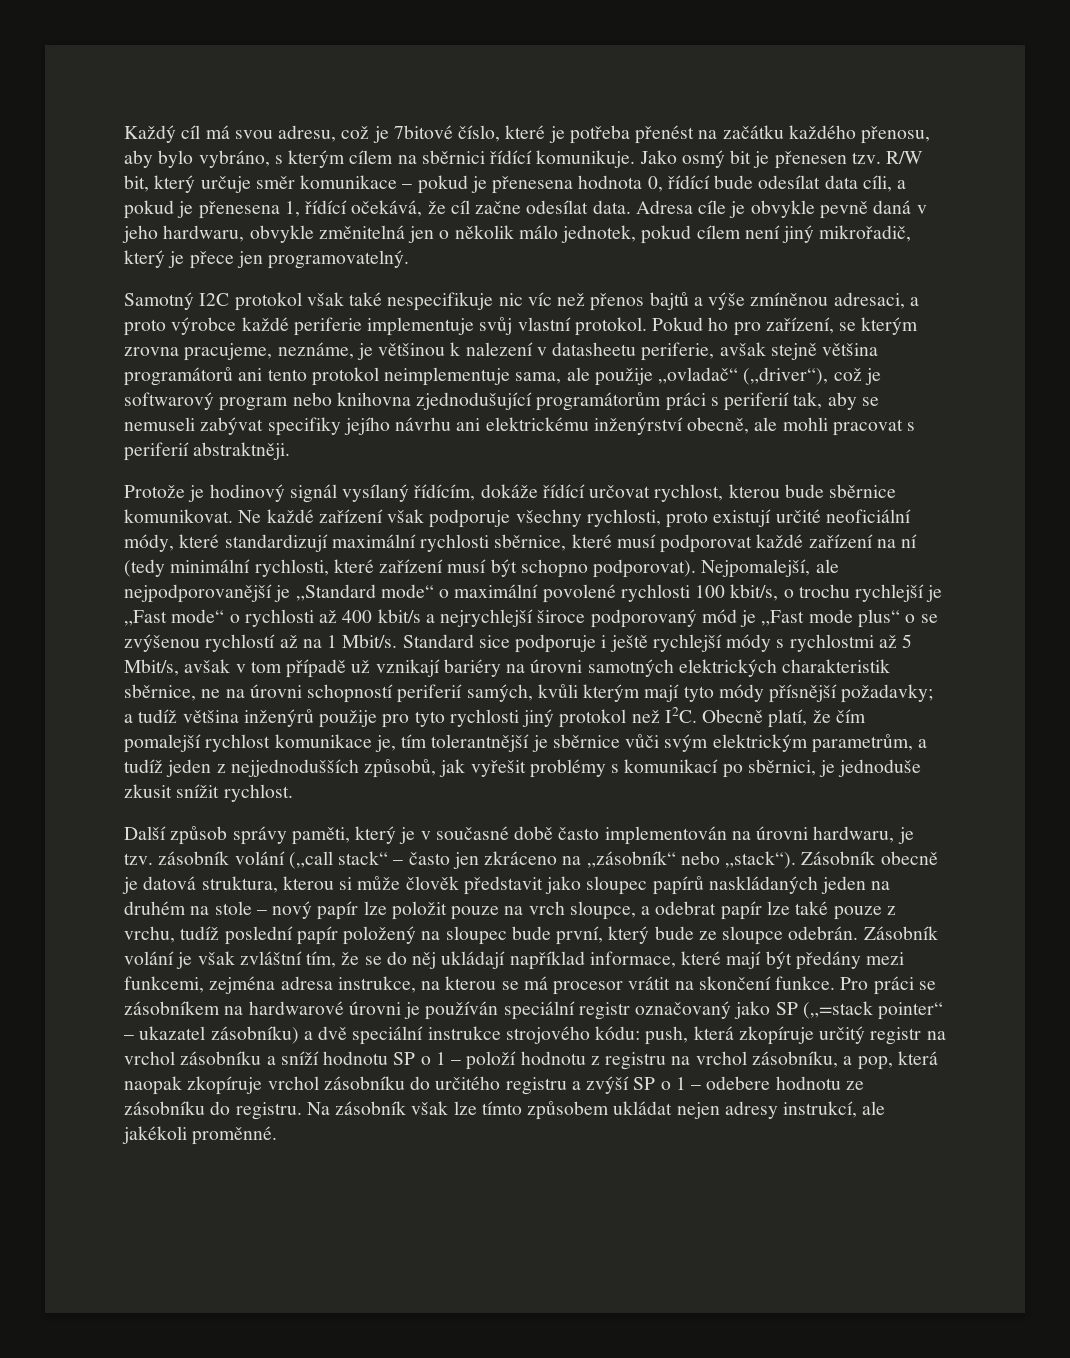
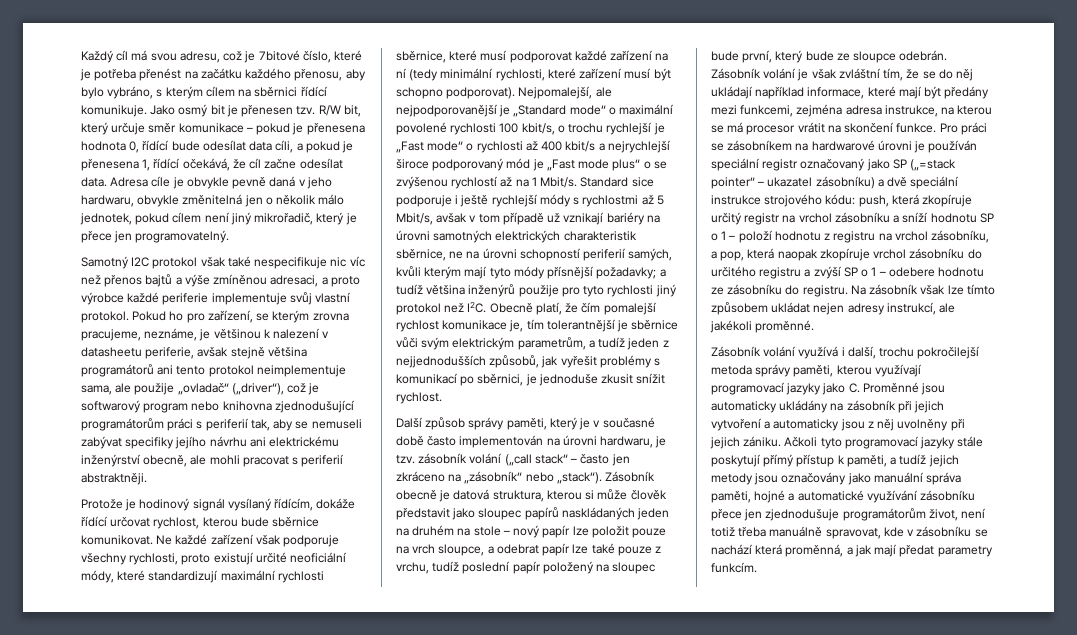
+ Zásobník volání využívá i další, trochu pokročilejší metoda správy paměti, kterou využívají programovací jazyky jako C. Proměnné jsou automaticky ukládány na zásobník při jejich vytvoření a automaticky jsou z něj uvolněny při jejich zániku. Ačkoli tyto programovací jazyky stále poskytují přímý přístup k paměti, a tudíž jejich metody jsou označovány jako manuální správa paměti, hojné a automatické využívání zásobníku přece jen zjednodušuje programátorům život, není totiž třeba manuálně spravovat, kde v zásobníku se nachází která proměnná, a jak mají předat parametry funkcím.

